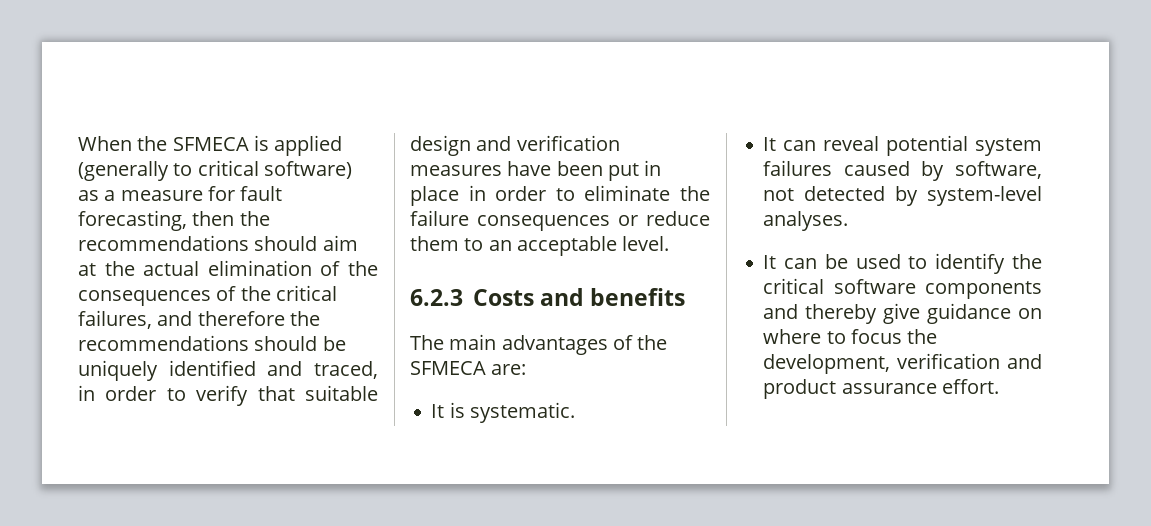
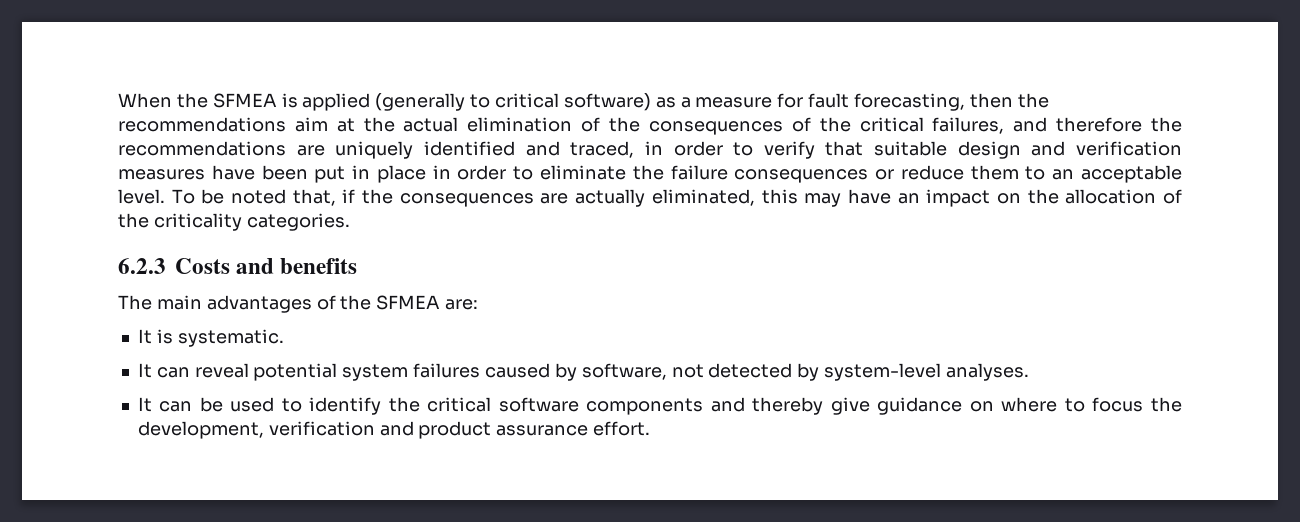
- When the SFMECA is applied (generally to critical software) as a measure for fault forecasting, then the recommendations should aim at the actual elimination of the consequences of the critical failures, and therefore the recommendations should be uniquely identified and traced, in order to verify that suitable design and verification measures have been put in place in order to eliminate the failure consequences or reduce them to an acceptable level.
+ When the SFMEA is applied (generally to critical software) as a measure for fault forecasting, then the recommendations aim at the actual elimination of the consequences of the critical failures, and therefore the recommendations are uniquely identified and traced, in order to verify that suitable design and verification measures have been put in place in order to eliminate the failure consequences or reduce them to an acceptable level. To be noted that, if the consequences are actually eliminated, this may have an impact on the allocation of the criticality categories.
- The main advantages of the SFMECA are:
+ The main advantages of the SFMEA are:

